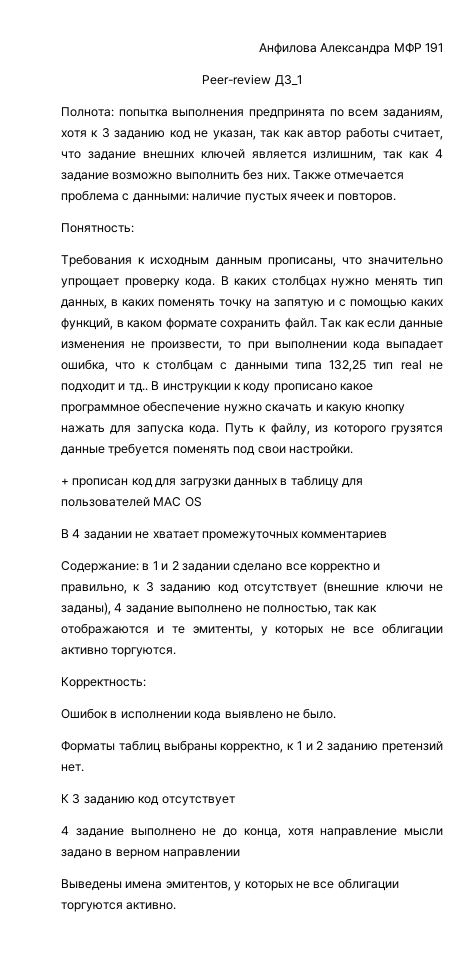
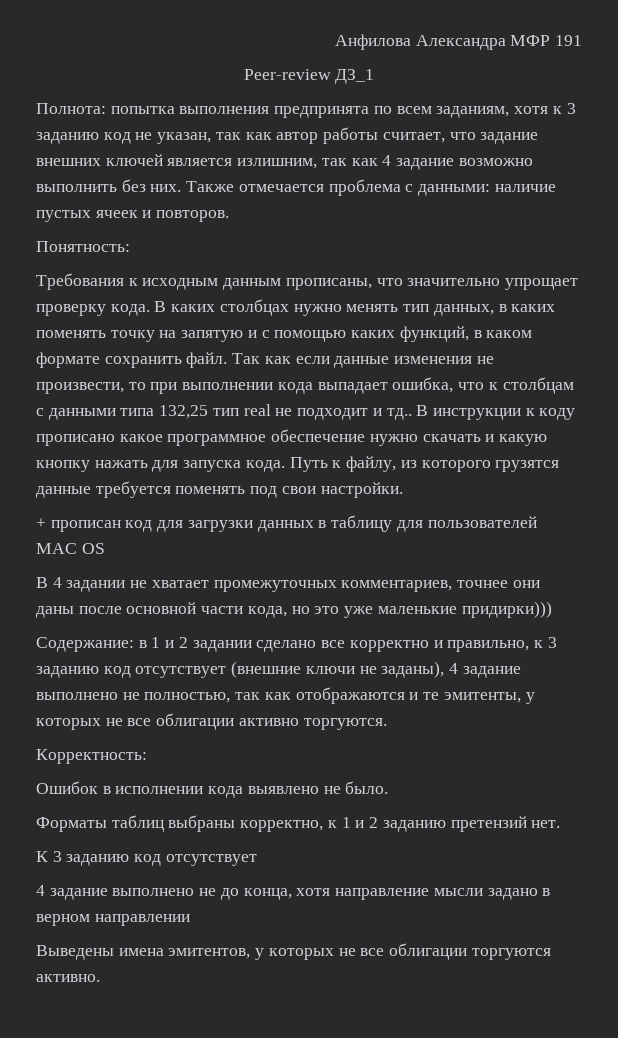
- В 4 задании не хватает промежуточных комментариев
+ В 4 задании не хватает промежуточных комментариев, точнее они даны после основной части кода, но это уже маленькие придирки)))

